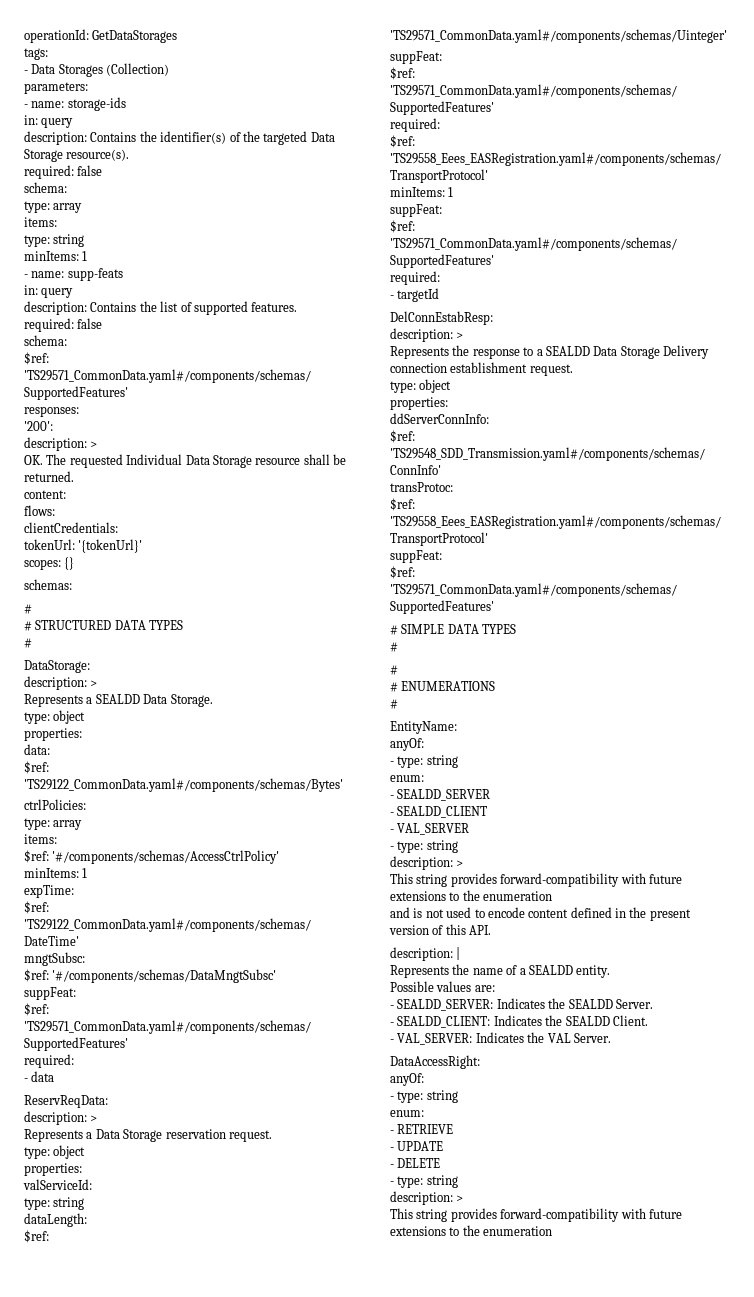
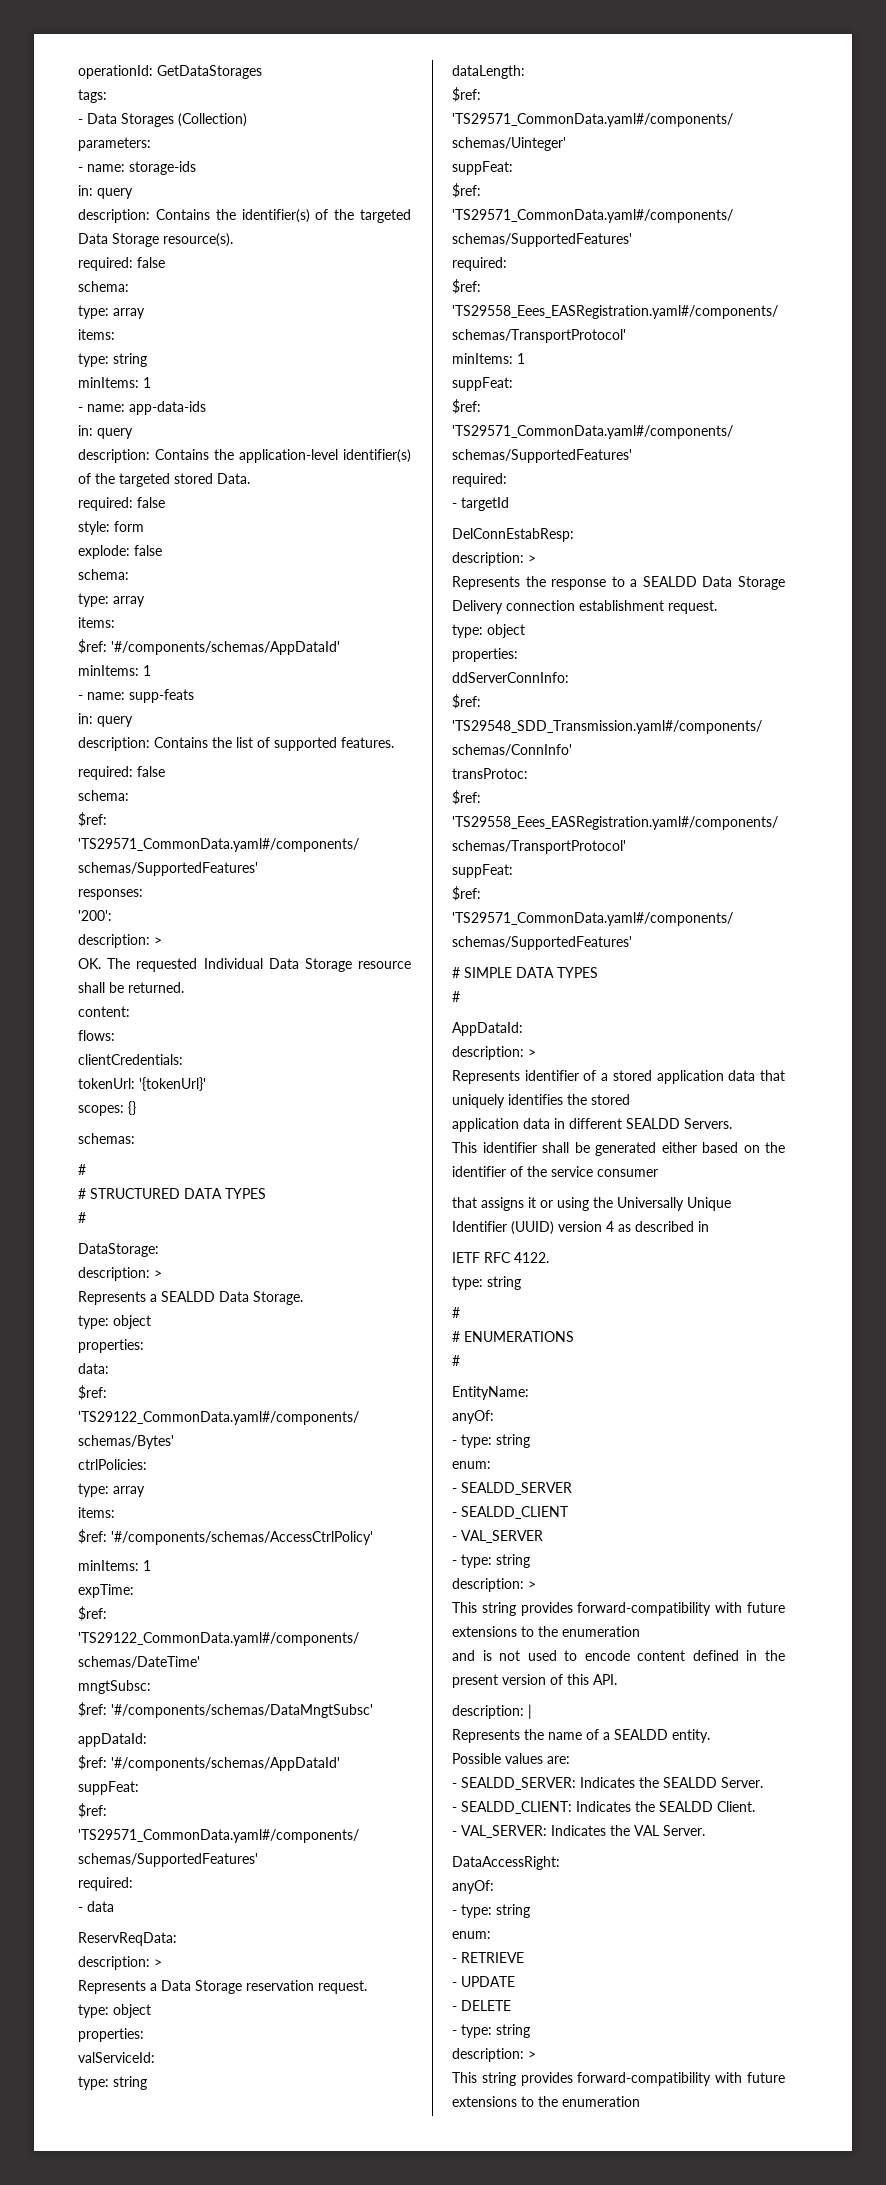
+ - name: app-data-ids
+ in: query
+ description: Contains the application-level identifier(s) of the targeted stored Data.
+ required: false
+ style: form
+ explode: false
+ schema:
+ type: array
+ items:
+ $ref: '#/components/schemas/AppDataId'
+ minItems: 1
+ appDataId:
+ $ref: '#/components/schemas/AppDataId'
+ AppDataId:
+ description: >
+ Represents identifier of a stored application data that uniquely identifies the stored
+ application data in different SEALDD Servers.
+ This identifier shall be generated either based on the identifier of the service consumer
+ that assigns it or using the Universally Unique Identifier (UUID) version 4 as described in
+ IETF RFC 4122.
+ type: string

